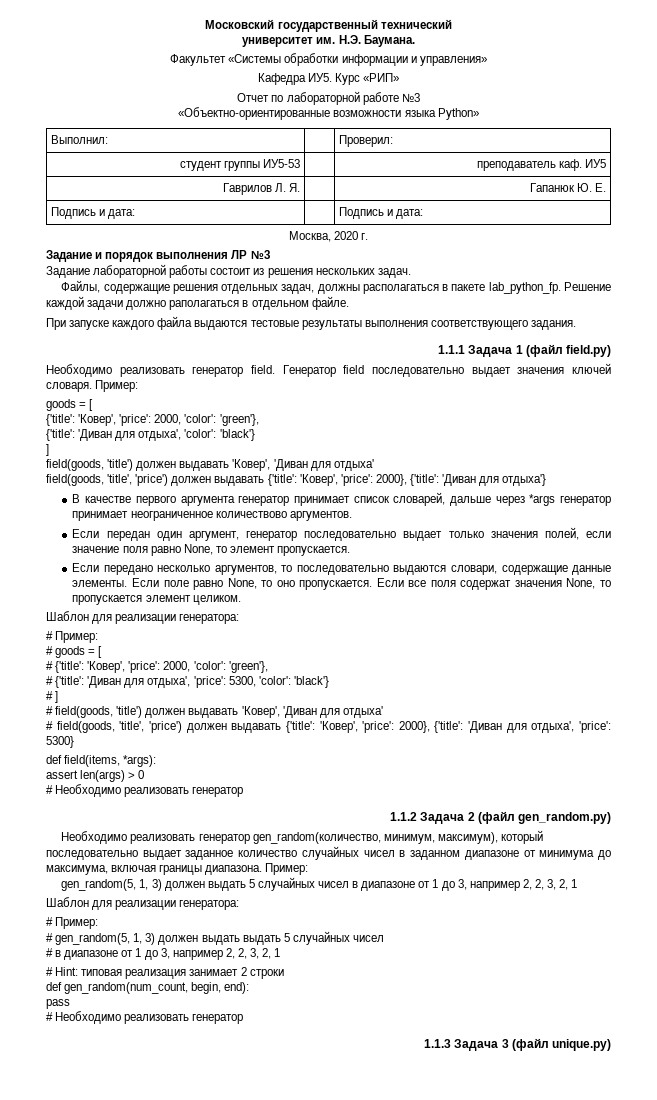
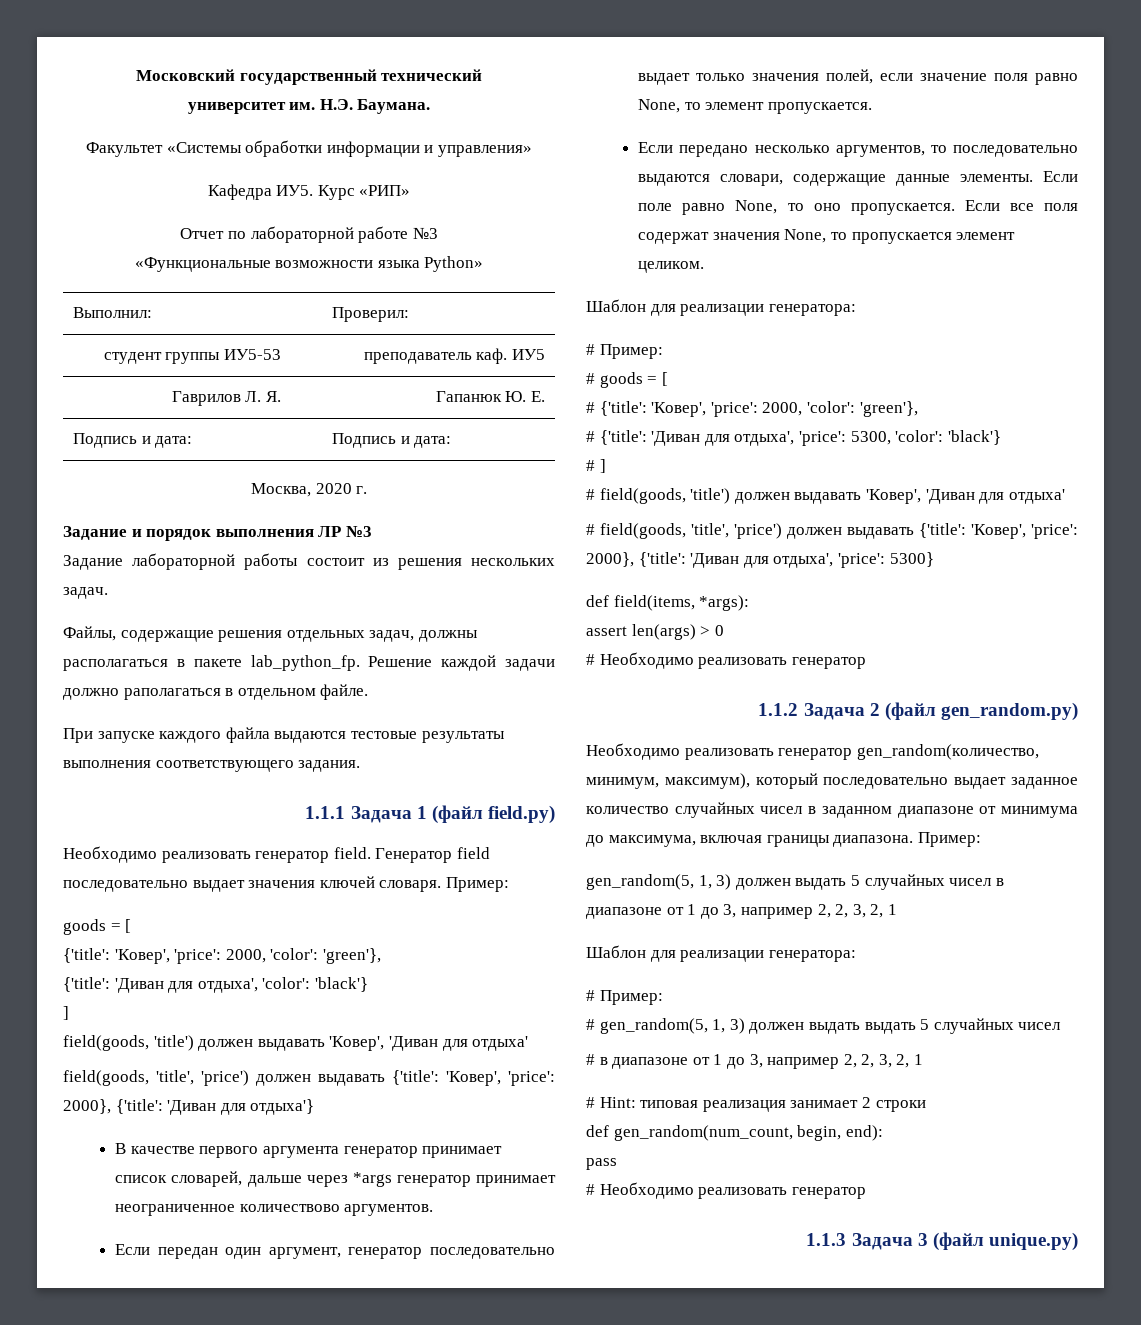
- «Объектно-ориентированные возможности языка Python»
+ «Функциональные возможности языка Python»

